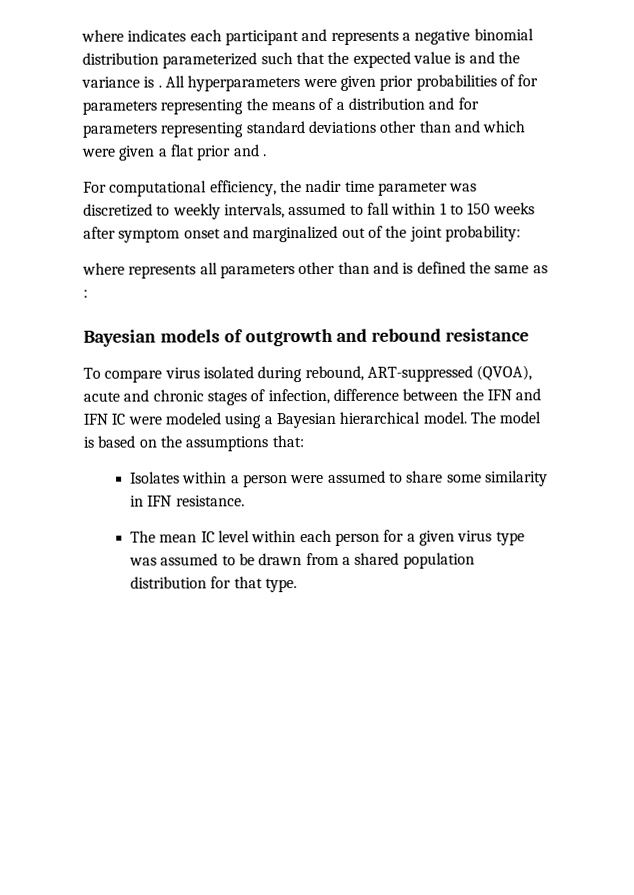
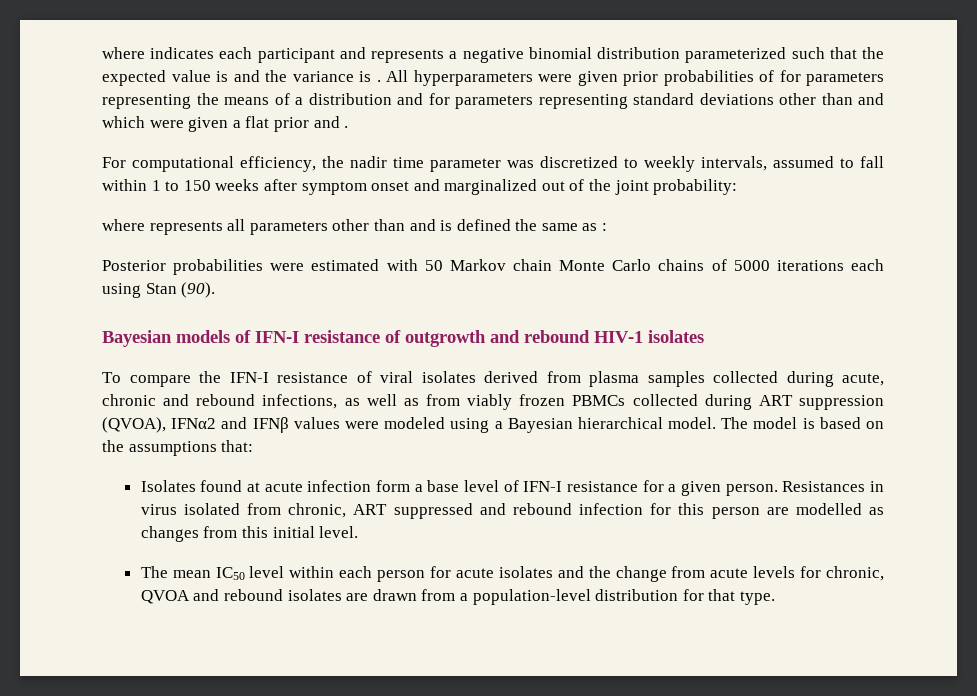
+ Posterior probabilities were estimated with 50 Markov chain Monte Carlo chains of 5000 iterations each using Stan (90).
- Bayesian models of outgrowth and rebound resistance
+ Bayesian models of IFN-I resistance of outgrowth and rebound HIV-1 isolates
- To compare virus isolated during rebound, ART-suppressed (QVOA), acute and chronic stages of infection, difference between the IFN and IFN IC were modeled using a Bayesian hierarchical model.
+ To compare the IFN-I resistance of viral isolates derived from plasma samples collected during acute, chronic and rebound infections, as well as from viably frozen PBMCs collected during ART suppression (QVOA), IFNα2 and IFNβ values were modeled using a Bayesian hierarchical model.
- Isolates within a person were assumed to share some similarity in IFN resistance.
+ Isolates found at acute infection form a base level of IFN-I resistance for a given person. Resistances in virus isolated from chronic, ART suppressed and rebound infection for this person are modelled as changes from this initial level.
- The mean IC level within each person for a given virus type was assumed to be drawn from a shared population distribution for that type.
+ The mean IC50 level within each person for acute isolates and the change from acute levels for chronic, QVOA and rebound isolates are drawn from a population-level distribution for that type.

